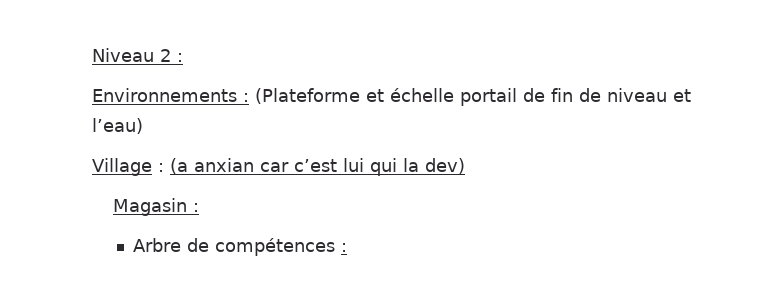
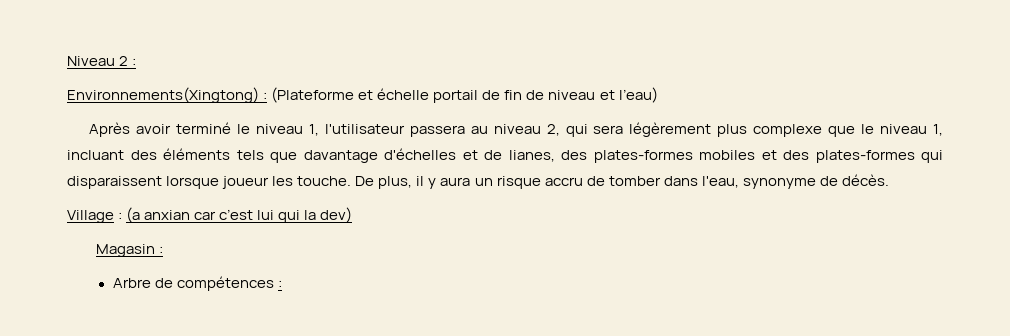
- Environnements : (Plateforme et échelle portail de fin de niveau et l’eau)
+ Environnements(Xingtong) : (Plateforme et échelle portail de fin de niveau et l’eau)
+ Après avoir terminé le niveau 1, l'utilisateur passera au niveau 2, qui sera légèrement plus complexe que le niveau 1, incluant des éléments tels que davantage d'échelles et de lianes, des plates-formes mobiles et des plates-formes qui disparaissent lorsque joueur les touche. De plus, il y aura un risque accru de tomber dans l'eau, synonyme de décès.

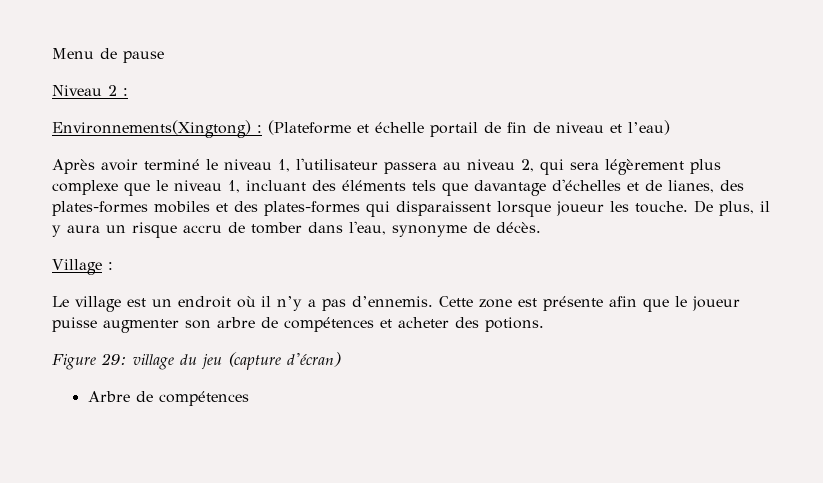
+ Menu de pause
- Village : (a anxian car c’est lui qui la dev)
- Magasin :
+ Village :
+ Le village est un endroit où il n’y a pas d’ennemis. Cette zone est présente afin que le joueur puisse augmenter son arbre de compétences et acheter des potions.
+ Figure 29: village du jeu (capture d'écran)
- Arbre de compétences :
+ Arbre de compétences

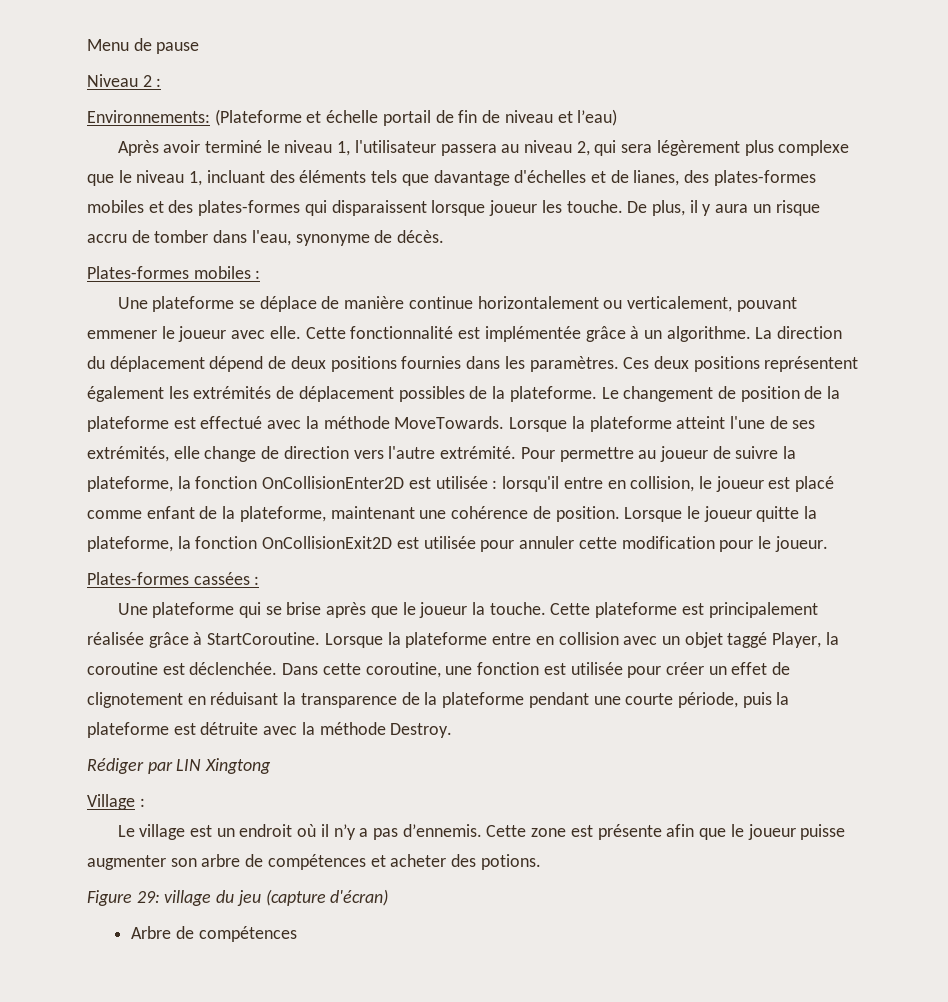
- Environnements(Xingtong) : (Plateforme et échelle portail de fin de niveau et l’eau)
+ Environnements: (Plateforme et échelle portail de fin de niveau et l’eau)
+ Plates-formes mobiles :
+ Une plateforme se déplace de manière continue horizontalement ou verticalement, pouvant emmener le joueur avec elle. Cette fonctionnalité est implémentée grâce à un algorithme. La direction du déplacement dépend de deux positions fournies dans les paramètres. Ces deux positions représentent également les extrémités de déplacement possibles de la plateforme. Le changement de position de la plateforme est effectué avec la méthode MoveTowards. Lorsque la plateforme atteint l'une de ses extrémités, elle change de direction vers l'autre extrémité. Pour permettre au joueur de suivre la plateforme, la fonction OnCollisionEnter2D est utilisée : lorsqu'il entre en collision, le joueur est placé comme enfant de la plateforme, maintenant une cohérence de position. Lorsque le joueur quitte la plateforme, la fonction OnCollisionExit2D est utilisée pour annuler cette modification pour le joueur.
+ Plates-formes cassées :
+ Une plateforme qui se brise après que le joueur la touche. Cette plateforme est principalement réalisée grâce à StartCoroutine. Lorsque la plateforme entre en collision avec un objet taggé Player, la coroutine est déclenchée. Dans cette coroutine, une fonction est utilisée pour créer un effet de clignotement en réduisant la transparence de la plateforme pendant une courte période, puis la plateforme est détruite avec la méthode Destroy.
+ Rédiger par LIN Xingtong

